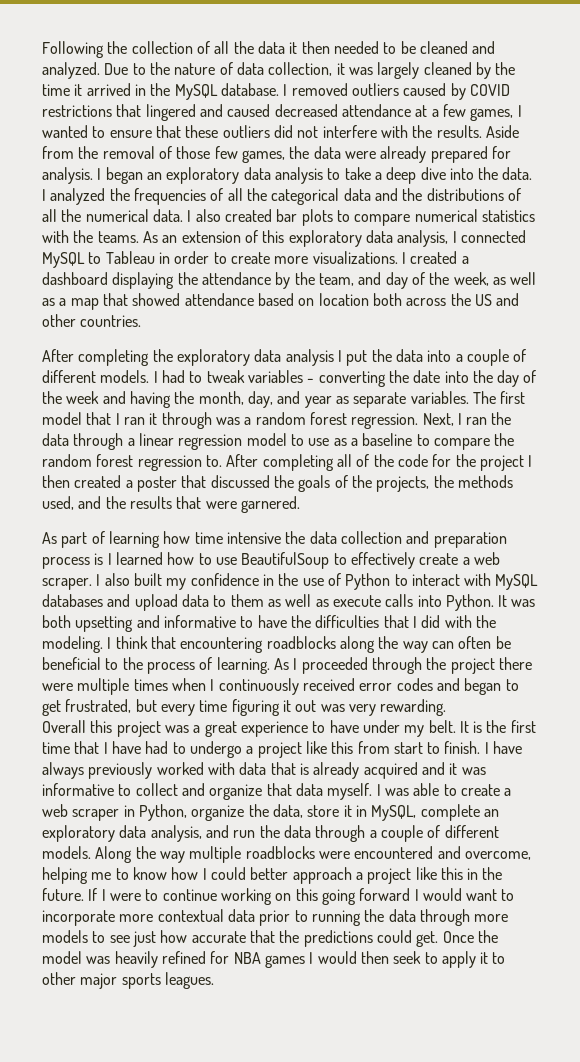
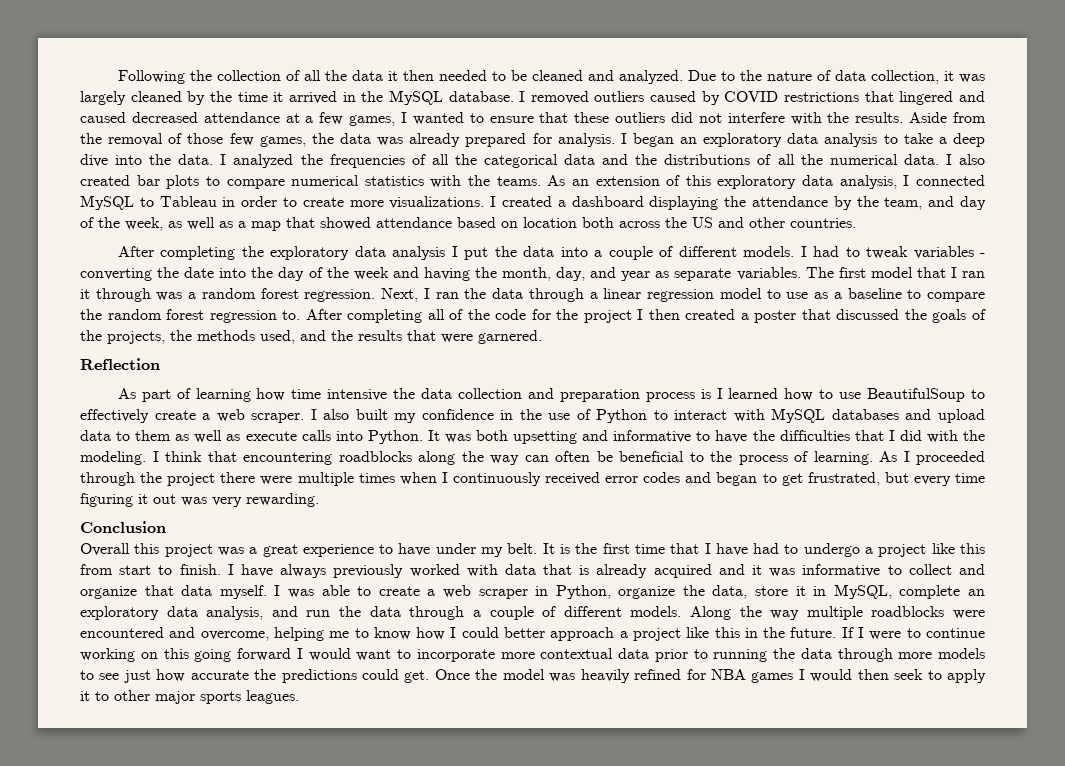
- Aside from the removal of those few games, the data were already prepared for analysis.
+ Aside from the removal of those few games, the data was already prepared for analysis.
+ Reflection
+ Conclusion
- If I were to continue working on this going forward I would want to incorporate more contextual data prior to running the data through more models to see just how accurate that the predictions could get.
+ If I were to continue working on this going forward I would want to incorporate more contextual data prior to running the data through more models to see just how accurate the predictions could get.

